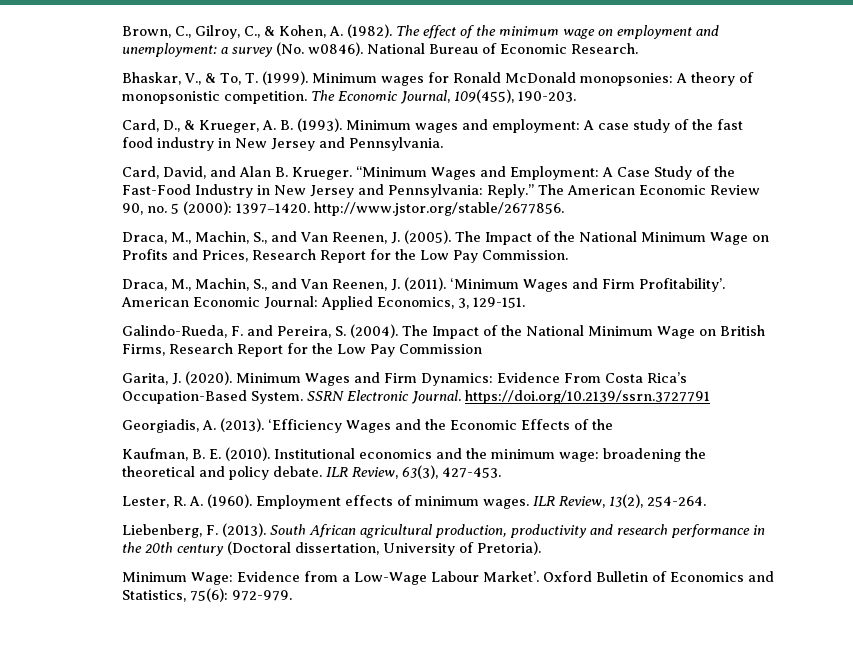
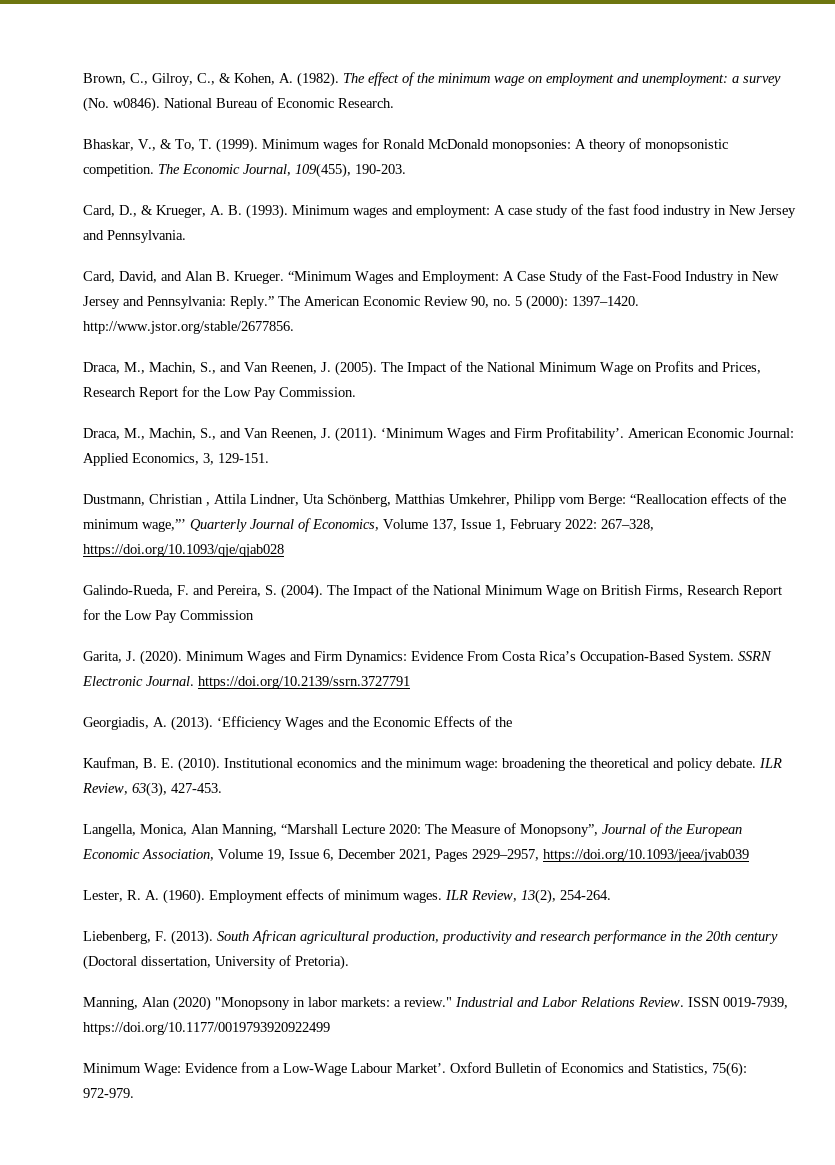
+ Dustmann, Christian , Attila Lindner, Uta Schönberg, Matthias Umkehrer, Philipp vom Berge: “Reallocation effects of the minimum wage,”’ Quarterly Journal of Economics, Volume 137, Issue 1, February 2022: 267–328, https://doi.org/10.1093/qje/qjab028
+ Langella, Monica, Alan Manning, “Marshall Lecture 2020: The Measure of Monopsony”, Journal of the European Economic Association, Volume 19, Issue 6, December 2021, Pages 2929–2957, https://doi.org/10.1093/jeea/jvab039
+ Manning, Alan (2020) "Monopsony in labor markets: a review." Industrial and Labor Relations Review. ISSN 0019-7939, https://doi.org/10.1177/0019793920922499

